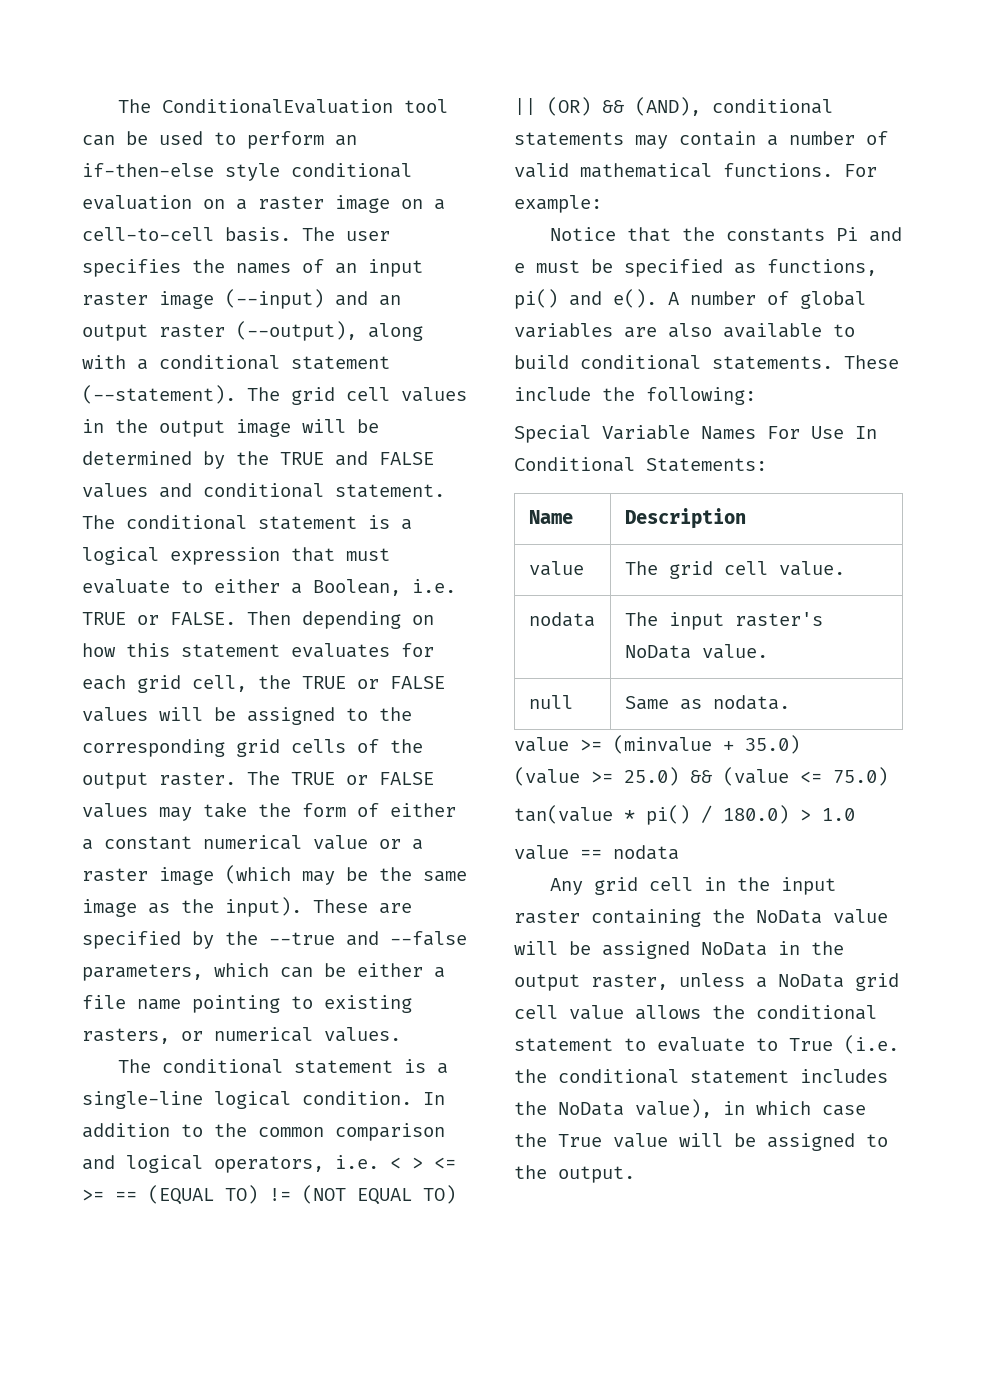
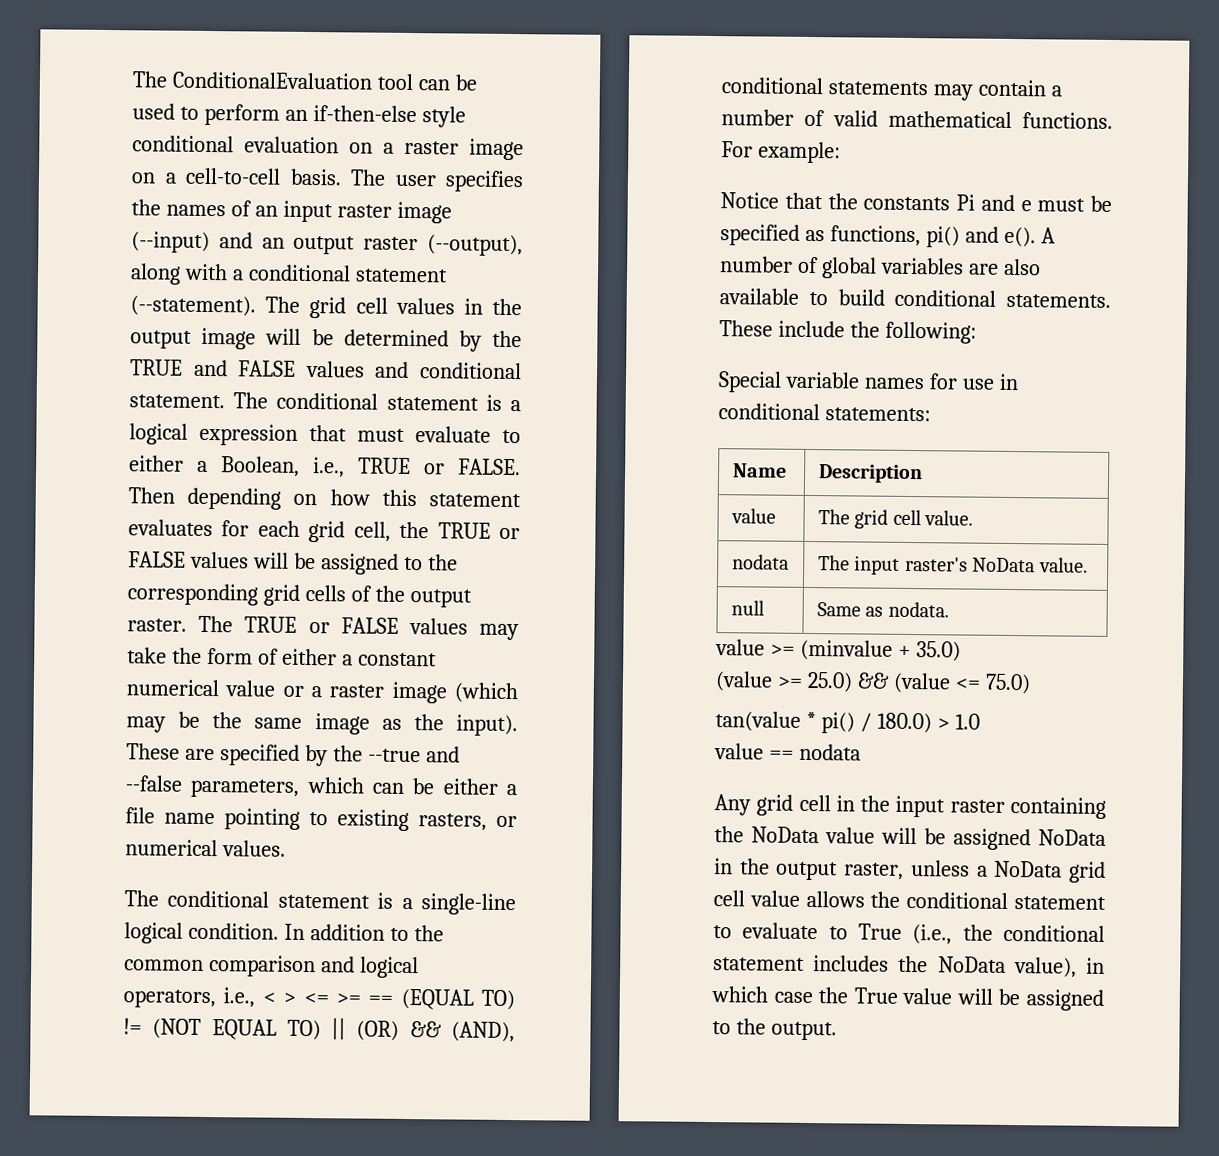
- The conditional statement is a logical expression that must evaluate to either a Boolean, i.e. TRUE or FALSE.
+ The conditional statement is a logical expression that must evaluate to either a Boolean, i.e., TRUE or FALSE.
- In addition to the common comparison and logical operators, i.e. < > <= >= == (EQUAL TO) != (NOT EQUAL TO) || (OR) && (AND), conditional statements may contain a number of valid mathematical functions.
+ In addition to the common comparison and logical operators, i.e., < > <= >= == (EQUAL TO) != (NOT EQUAL TO) || (OR) && (AND), conditional statements may contain a number of valid mathematical functions.
- Special Variable Names For Use In Conditional Statements:
+ Special variable names for use in conditional statements:
- Any grid cell in the input raster containing the NoData value will be assigned NoData in the output raster, unless a NoData grid cell value allows the conditional statement to evaluate to True (i.e. the conditional statement includes the NoData value), in which case the True value will be assigned to the output.
+ Any grid cell in the input raster containing the NoData value will be assigned NoData in the output raster, unless a NoData grid cell value allows the conditional statement to evaluate to True (i.e., the conditional statement includes the NoData value), in which case the True value will be assigned to the output.

